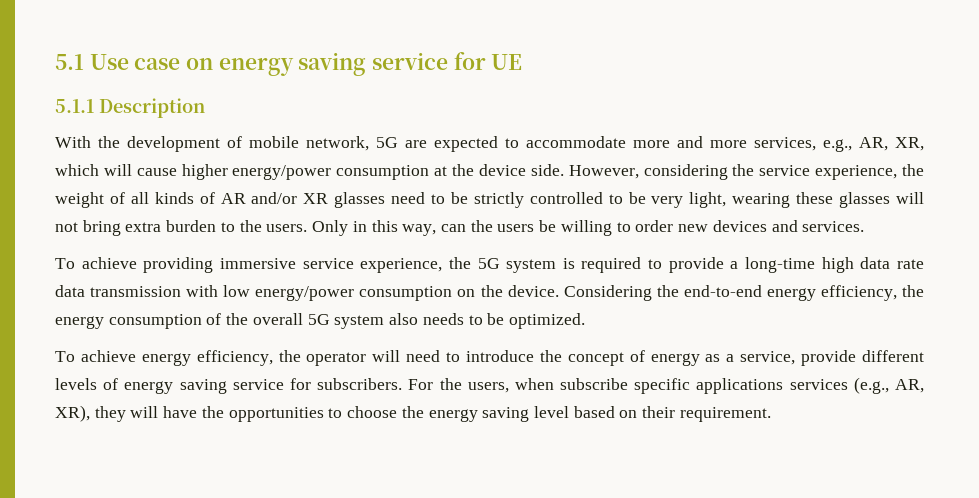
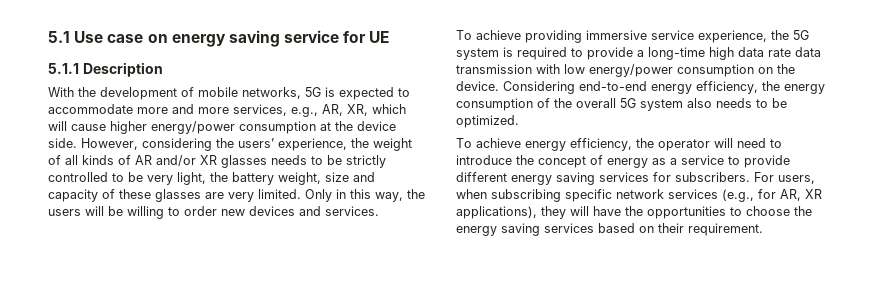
- With the development of mobile network, 5G are expected to accommodate more and more services, e.g., AR, XR, which will cause higher energy/power consumption at the device side.
+ With the development of mobile networks, 5G is expected to accommodate more and more services, e.g., AR, XR, which will cause higher energy/power consumption at the device side.
- However, considering the service experience, the weight of all kinds of AR and/or XR glasses need to be strictly controlled to be very light, wearing these glasses will not bring extra burden to the users.
+ However, considering the users’ experience, the weight of all kinds of AR and/or XR glasses needs to be strictly controlled to be very light, the battery weight, size and capacity of these glasses are very limited.
- Only in this way, can the users be willing to order new devices and services.
+ Only in this way, the users will be willing to order new devices and services.
- Considering the end-to-end energy efficiency, the energy consumption of the overall 5G system also needs to be optimized.
+ Considering end-to-end energy efficiency, the energy consumption of the overall 5G system also needs to be optimized.
- To achieve energy efficiency, the operator will need to introduce the concept of energy as a service, provide different levels of energy saving service for subscribers.
+ To achieve energy efficiency, the operator will need to introduce the concept of energy as a service to provide different energy saving services for subscribers.
- For the users, when subscribe specific applications services (e.g., AR, XR), they will have the opportunities to choose the energy saving level based on their requirement.
+ For users, when subscribing specific network services (e.g., for AR, XR applications), they will have the opportunities to choose the energy saving services based on their requirement.

